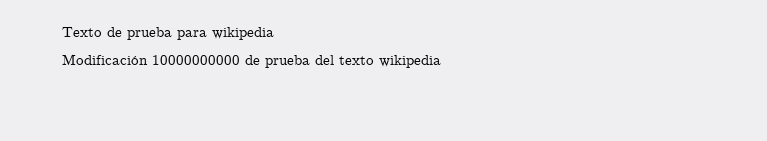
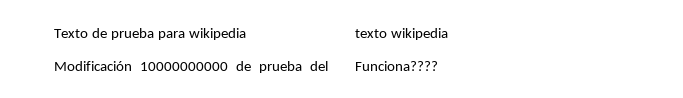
+ Funciona????

